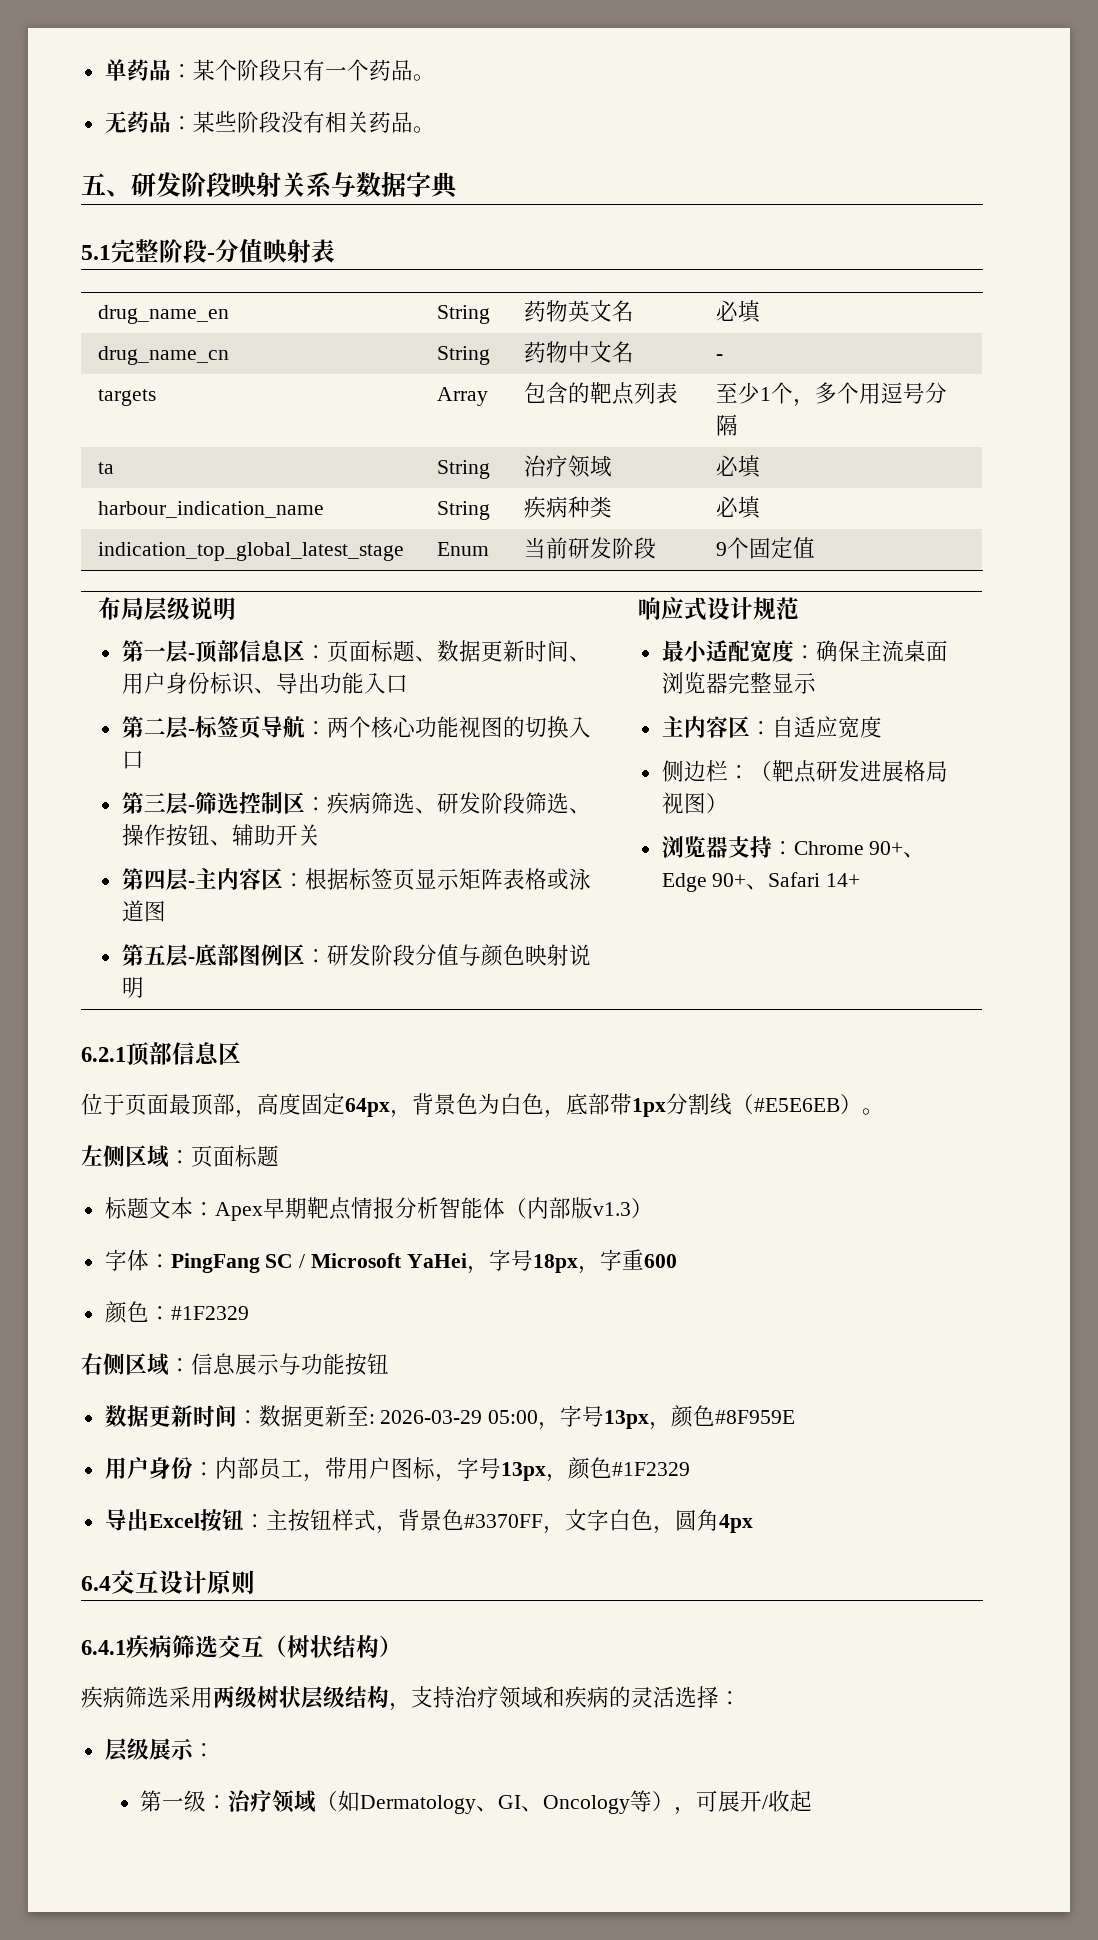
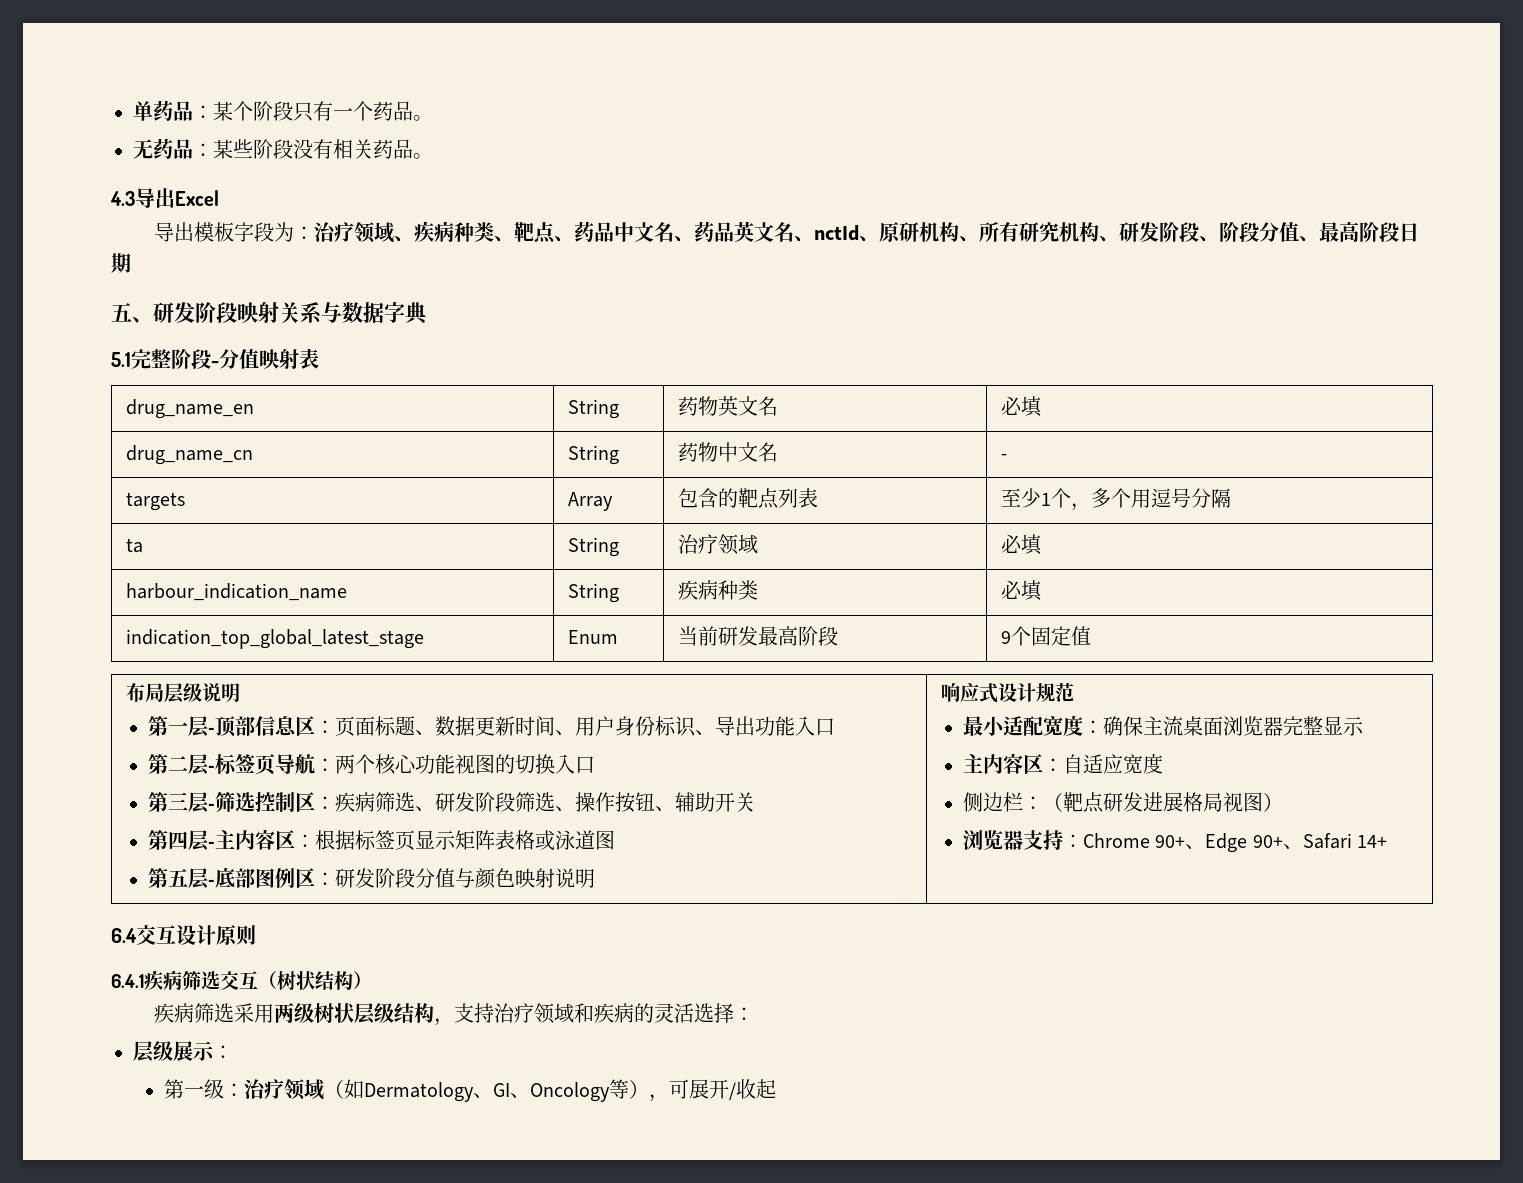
+ 4.3导出Excel
+ 导出模板字段为：治疗领域、疾病种类、靶点、药品中文名、药品英文名、nctId、原研机构、所有研究机构、研发阶段、阶段分值、最高阶段日期
- indication_top_global_latest_stage | Enum | 当前研发阶段 | 9个固定值
+ indication_top_global_latest_stage | Enum | 当前研发最高阶段 | 9个固定值
- 6.2.1顶部信息区
- 位于页面最顶部，高度固定64px，背景色为白色，底部带1px分割线（#E5E6EB）。
- 左侧区域：页面标题
- 标题文本：Apex早期靶点情报分析智能体（内部版v1.3）
- 字体：PingFang SC / Microsoft YaHei，字号18px，字重600
- 颜色：#1F2329
- 右侧区域：信息展示与功能按钮
- 数据更新时间：数据更新至: 2026-03-29 05:00，字号13px，颜色#8F959E
- 用户身份：内部员工，带用户图标，字号13px，颜色#1F2329
- 导出Excel按钮：主按钮样式，背景色#3370FF，文字白色，圆角4px

